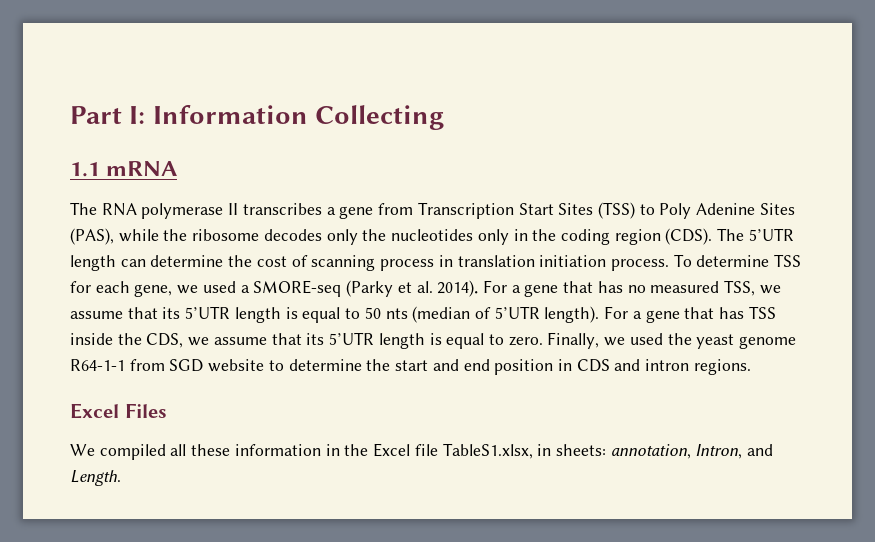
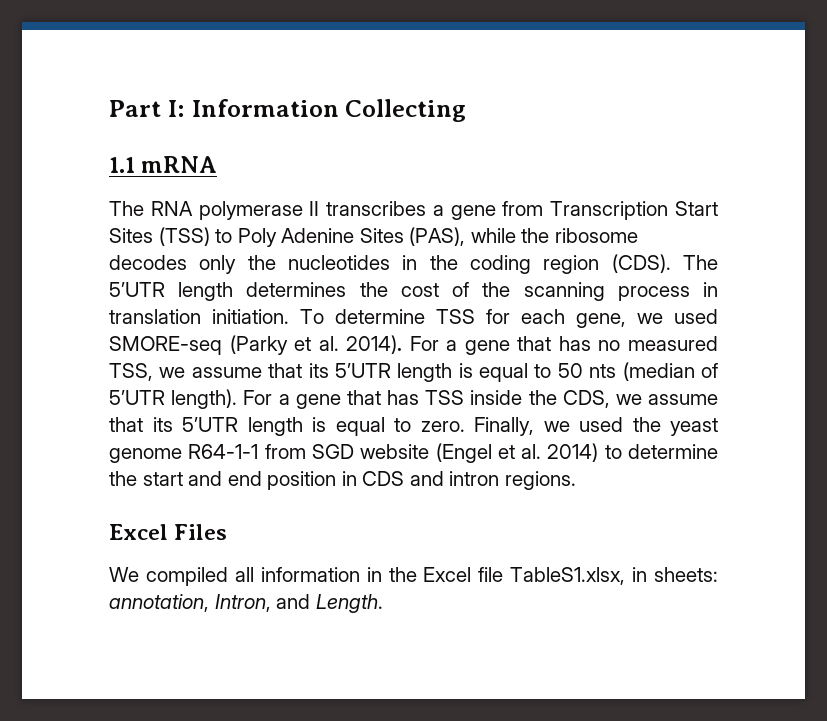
- The RNA polymerase II transcribes a gene from Transcription Start Sites (TSS) to Poly Adenine Sites (PAS), while the ribosome decodes only the nucleotides only in the coding region (CDS).
+ The RNA polymerase II transcribes a gene from Transcription Start Sites (TSS) to Poly Adenine Sites (PAS), while the ribosome decodes only the nucleotides in the coding region (CDS).
- The 5’UTR length can determine the cost of scanning process in translation initiation process.
+ The 5’UTR length determines the cost of the scanning process in translation initiation.
- To determine TSS for each gene, we used a SMORE-seq (Parky et al. 2014).
+ To determine TSS for each gene, we used SMORE-seq (Parky et al. 2014).
- Finally, we used the yeast genome R64-1-1 from SGD website to determine the start and end position in CDS and intron regions.
+ Finally, we used the yeast genome R64-1-1 from SGD website (Engel et al. 2014) to determine the start and end position in CDS and intron regions.
- We compiled all these information in the Excel file TableS1.xlsx, in sheets: annotation, Intron, and Length.
+ We compiled all information in the Excel file TableS1.xlsx, in sheets: annotation, Intron, and Length.

